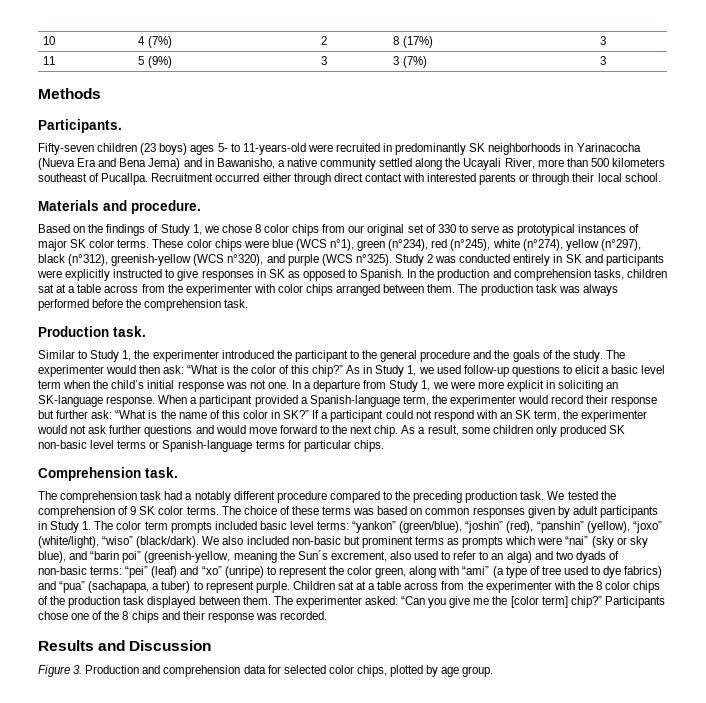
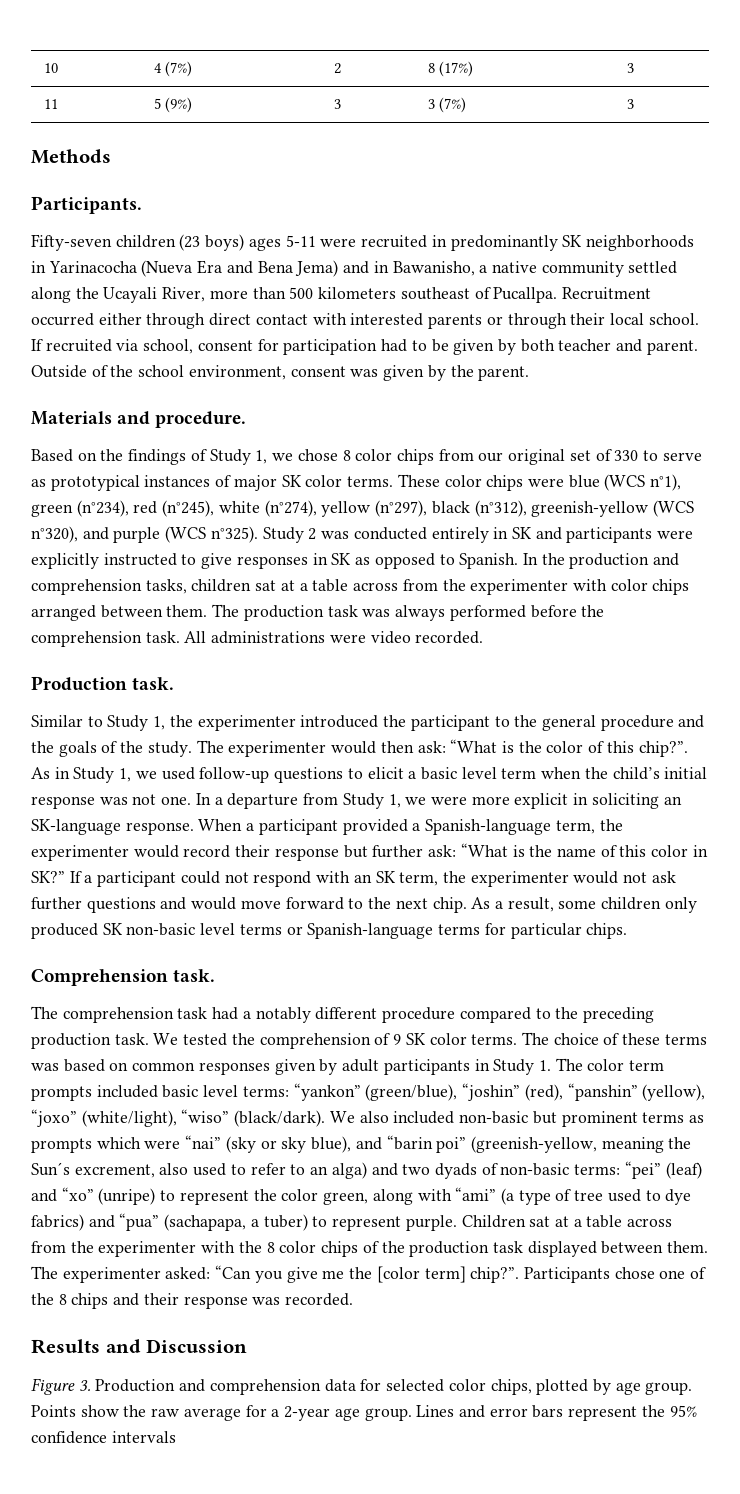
- Fifty-seven children (23 boys) ages 5- to 11-years-old were recruited in predominantly SK neighborhoods in Yarinacocha (Nueva Era and Bena Jema) and in Bawanisho, a native community settled along the Ucayali River, more than 500 kilometers southeast of Pucallpa.
+ Fifty-seven children (23 boys) ages 5-11 were recruited in predominantly SK neighborhoods in Yarinacocha (Nueva Era and Bena Jema) and in Bawanisho, a native community settled along the Ucayali River, more than 500 kilometers southeast of Pucallpa.
+ If recruited via school, consent for participation had to be given by both teacher and parent. Outside of the school environment, consent was given by the parent.
+ All administrations were video recorded.
- The experimenter would then ask: “What is the color of this chip?”
+ The experimenter would then ask: “What is the color of this chip?”.
- The experimenter asked: “Can you give me the [color term] chip?”
+ The experimenter asked: “Can you give me the [color term] chip?”.
+ Points show the raw average for a 2-year age group. Lines and error bars represent the 95% confidence intervals

